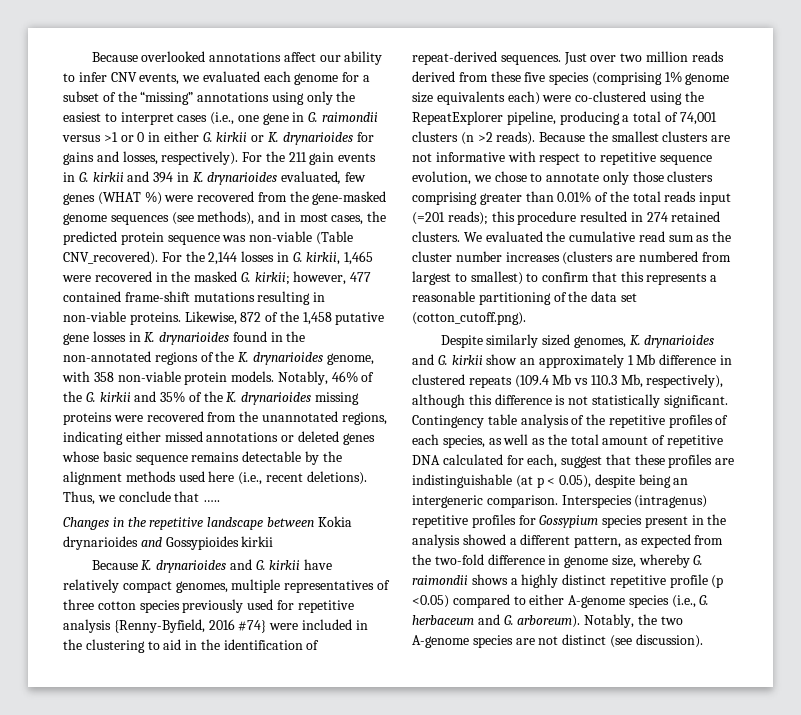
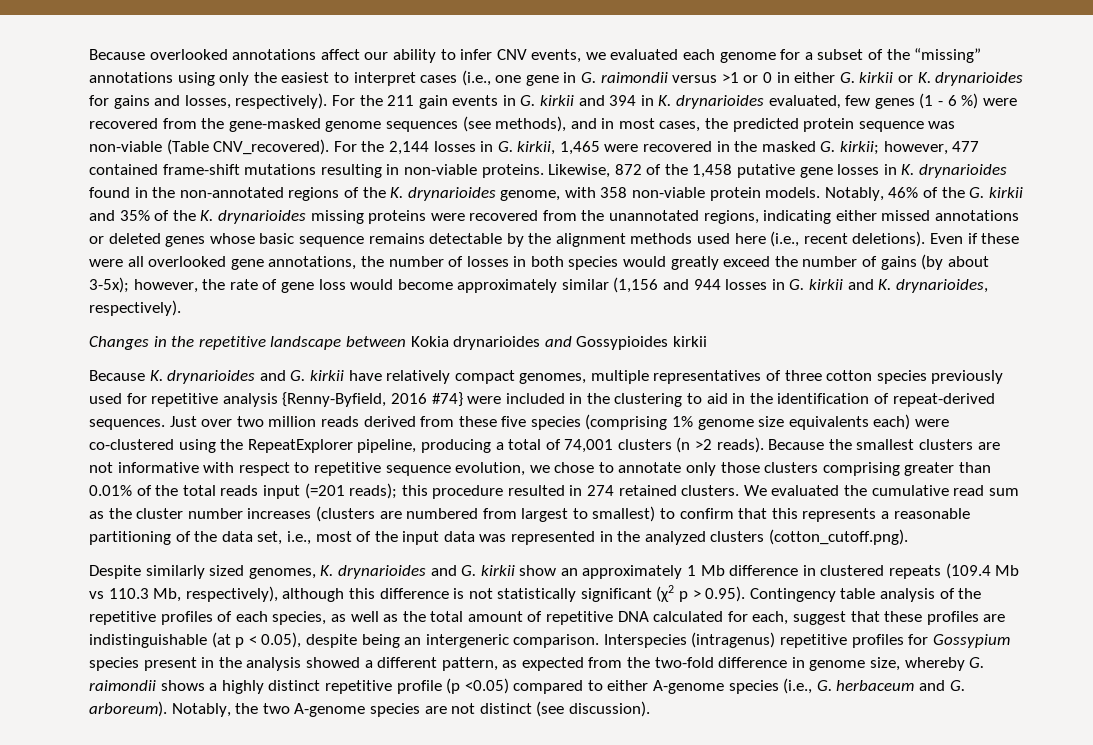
- For the 211 gain events in G. kirkii and 394 in K. drynarioides evaluated, few genes (WHAT %) were recovered from the gene-masked genome sequences (see methods), and in most cases, the predicted protein sequence was non-viable (Table CNV_recovered).
+ For the 211 gain events in G. kirkii and 394 in K. drynarioides evaluated, few genes (1 - 6 %) were recovered from the gene-masked genome sequences (see methods), and in most cases, the predicted protein sequence was non-viable (Table CNV_recovered).
- Thus, we conclude that …..
+ Even if these were all overlooked gene annotations, the number of losses in both species would greatly exceed the number of gains (by about 3-5x); however, the rate of gene loss would become approximately similar (1,156 and 944 losses in G. kirkii and K. drynarioides, respectively).
- We evaluated the cumulative read sum as the cluster number increases (clusters are numbered from largest to smallest) to confirm that this represents a reasonable partitioning of the data set (cotton_cutoff.png).
+ We evaluated the cumulative read sum as the cluster number increases (clusters are numbered from largest to smallest) to confirm that this represents a reasonable partitioning of the data set, i.e., most of the input data was represented in the analyzed clusters (cotton_cutoff.png).
- Despite similarly sized genomes, K. drynarioides and G. kirkii show an approximately 1 Mb difference in clustered repeats (109.4 Mb vs 110.3 Mb, respectively), although this difference is not statistically significant. Contingency table analysis of the repetitive profiles of each species, as well as the total amount of repetitive DNA calculated for each, suggest that these profiles are indistinguishable (at p < 0.05), despite being an intergeneric comparison.
+ Despite similarly sized genomes, K. drynarioides and G. kirkii show an approximately 1 Mb difference in clustered repeats (109.4 Mb vs 110.3 Mb, respectively), although this difference is not statistically significant (χ2 p > 0.95). Contingency table analysis of the repetitive profiles of each species, as well as the total amount of repetitive DNA calculated for each, suggest that these profiles are indistinguishable (at p < 0.05), despite being an intergeneric comparison.

